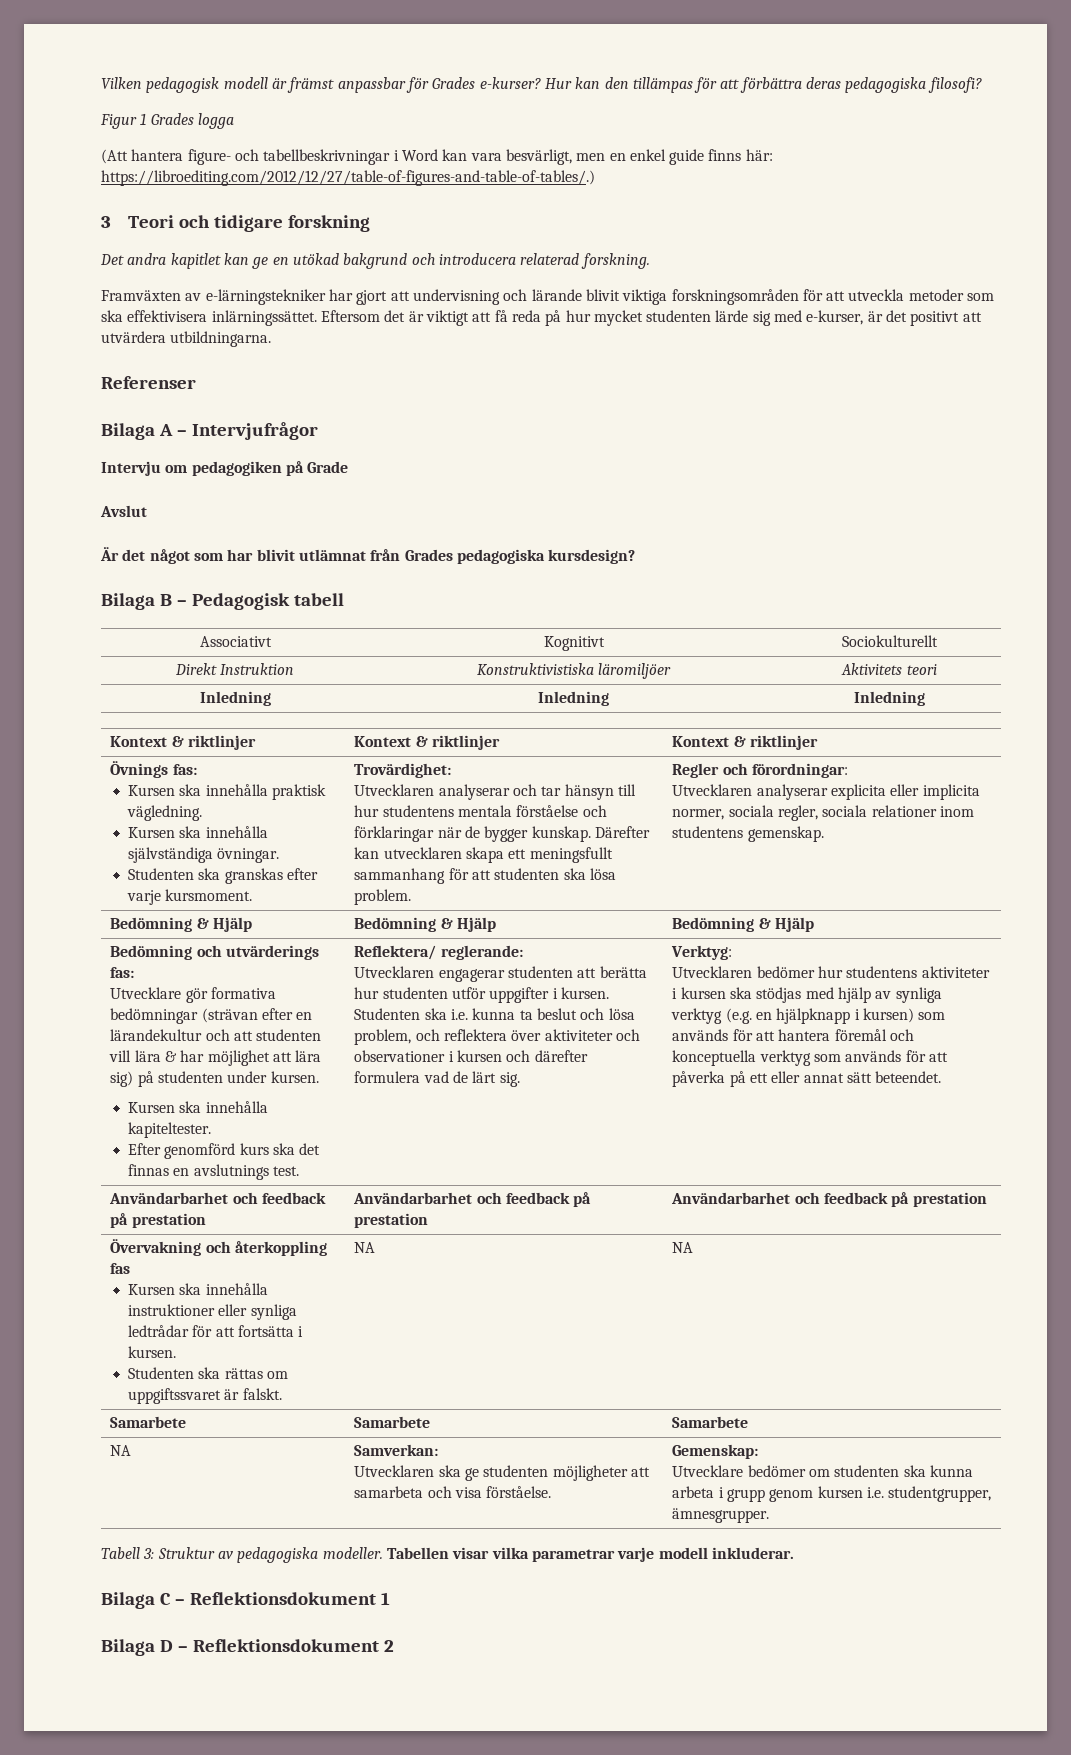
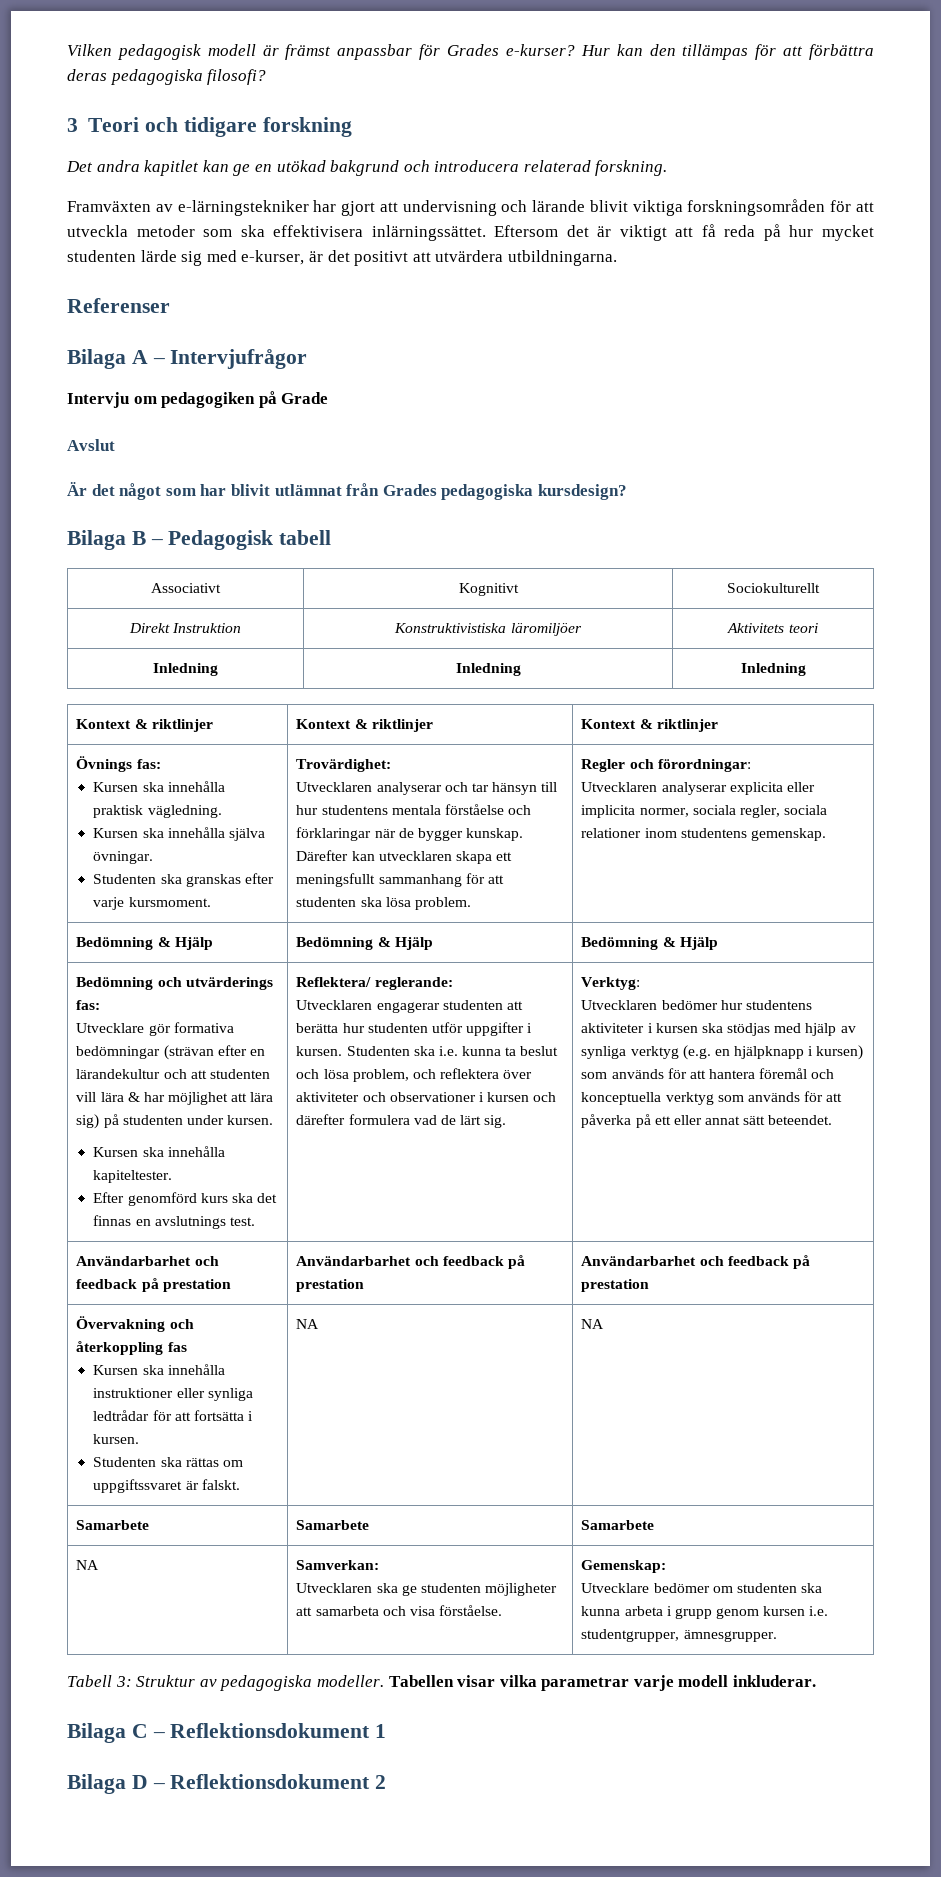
- Figur 1 Grades logga
- (Att hantera figure- och tabellbeskrivningar i Word kan vara besvärligt, men en enkel guide finns här: https://libroediting.com/2012/12/27/table-of-figures-and-table-of-tables/.)
- Kursen ska innehålla självständiga övningar.
+ Kursen ska innehålla själva övningar.

